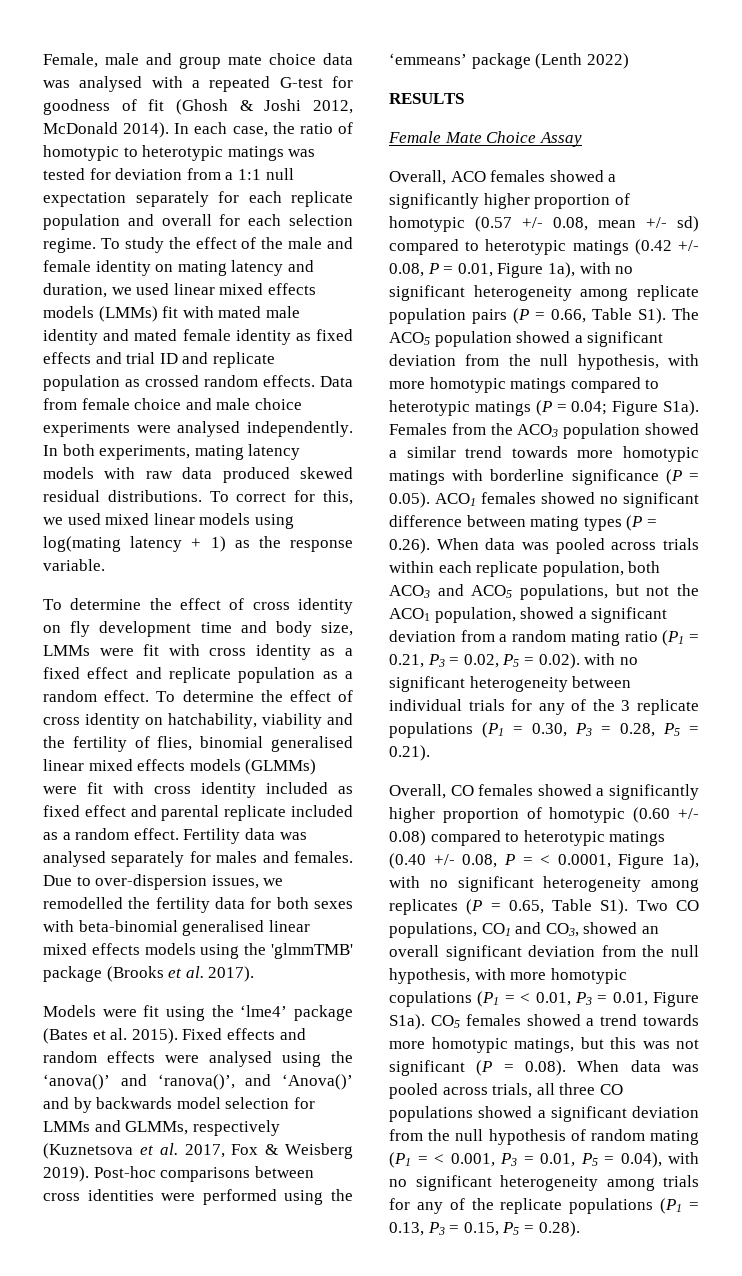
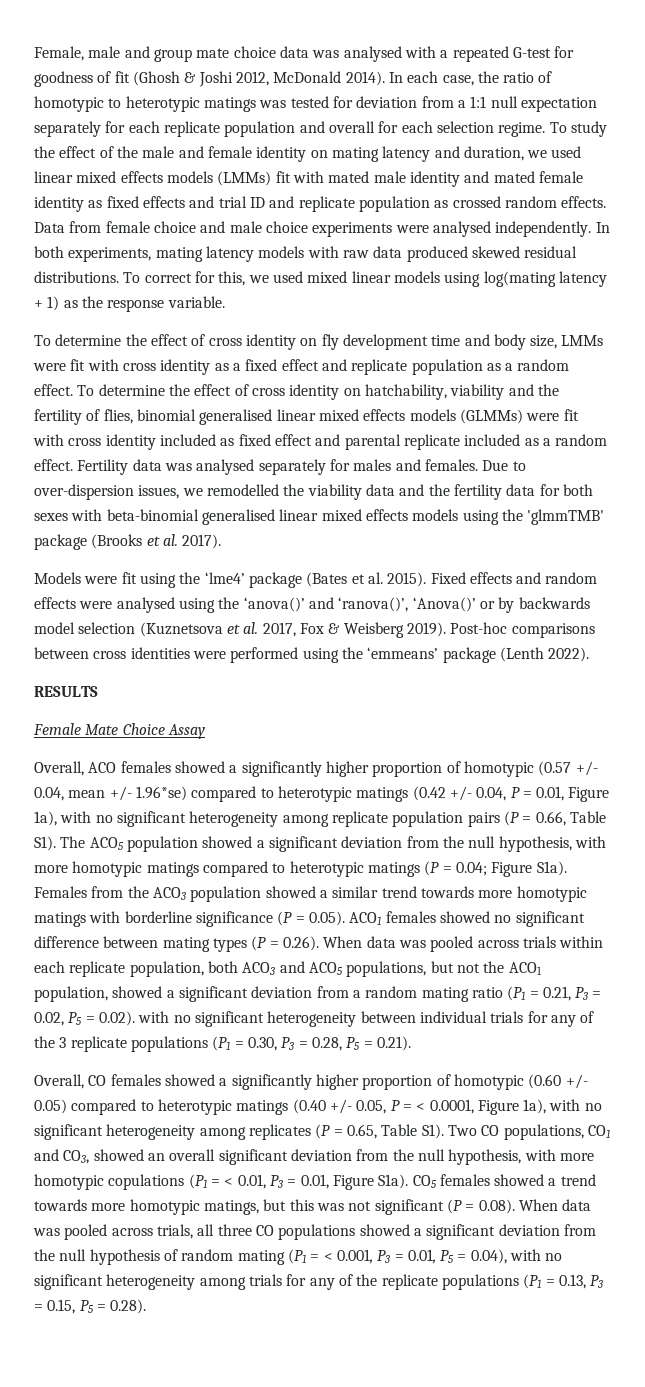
- Due to over-dispersion issues, we remodelled the fertility data for both sexes with beta-binomial generalised linear mixed effects models using the 'glmmTMB' package (Brooks et al. 2017).
+ Due to over-dispersion issues, we remodelled the viability data and the fertility data for both sexes with beta-binomial generalised linear mixed effects models using the 'glmmTMB' package (Brooks et al. 2017).
- Fixed effects and random effects were analysed using the ‘anova()’ and ‘ranova()’, and ‘Anova()’ and by backwards model selection for LMMs and GLMMs, respectively (Kuznetsova et al. 2017, Fox & Weisberg 2019).
+ Fixed effects and random effects were analysed using the ‘anova()’ and ‘ranova()’, ‘Anova()’ or by backwards model selection (Kuznetsova et al. 2017, Fox & Weisberg 2019).
- Post-hoc comparisons between cross identities were performed using the ‘emmeans’ package (Lenth 2022)
+ Post-hoc comparisons between cross identities were performed using the ‘emmeans’ package (Lenth 2022).
- Overall, ACO females showed a significantly higher proportion of homotypic (0.57 +/- 0.08, mean +/- sd) compared to heterotypic matings (0.42 +/- 0.08, P = 0.01, Figure 1a), with no significant heterogeneity among replicate population pairs (P = 0.66, Table S1). The ACO5 population showed a significant deviation from the null hypothesis, with more homotypic matings compared to heterotypic matings (P = 0.04;
+ Overall, ACO females showed a significantly higher proportion of homotypic (0.57 +/- 0.04, mean +/- 1.96*se) compared to heterotypic matings (0.42 +/- 0.04, P = 0.01, Figure 1a), with no significant heterogeneity among replicate population pairs (P = 0.66, Table S1). The ACO5 population showed a significant deviation from the null hypothesis, with more homotypic matings compared to heterotypic matings (P = 0.04;
- Overall, CO females showed a significantly higher proportion of homotypic (0.60 +/- 0.08) compared to heterotypic matings (0.40 +/- 0.08, P = < 0.0001, Figure 1a), with no significant heterogeneity among replicates (P = 0.65, Table S1). Two CO populations, CO1 and CO3, showed an overall significant deviation from the null hypothesis, with more homotypic copulations (P1 = < 0.01, P3 = 0.01, Figure S1a).
+ Overall, CO females showed a significantly higher proportion of homotypic (0.60 +/- 0.05) compared to heterotypic matings (0.40 +/- 0.05, P = < 0.0001, Figure 1a), with no significant heterogeneity among replicates (P = 0.65, Table S1). Two CO populations, CO1 and CO3, showed an overall significant deviation from the null hypothesis, with more homotypic copulations (P1 = < 0.01, P3 = 0.01, Figure S1a).

